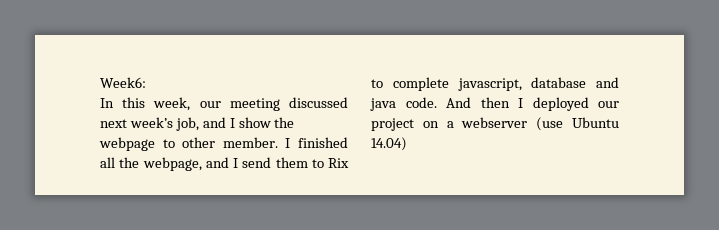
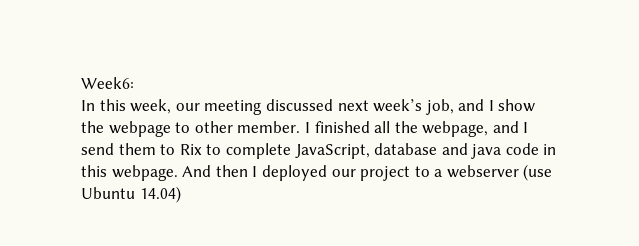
- I finished all the webpage, and I send them to Rix to complete javascript, database and java code.
+ I finished all the webpage, and I send them to Rix to complete JavaScript, database and java code in this webpage.
- And then I deployed our project on a webserver (use Ubuntu 14.04)
+ And then I deployed our project to a webserver (use Ubuntu 14.04)

